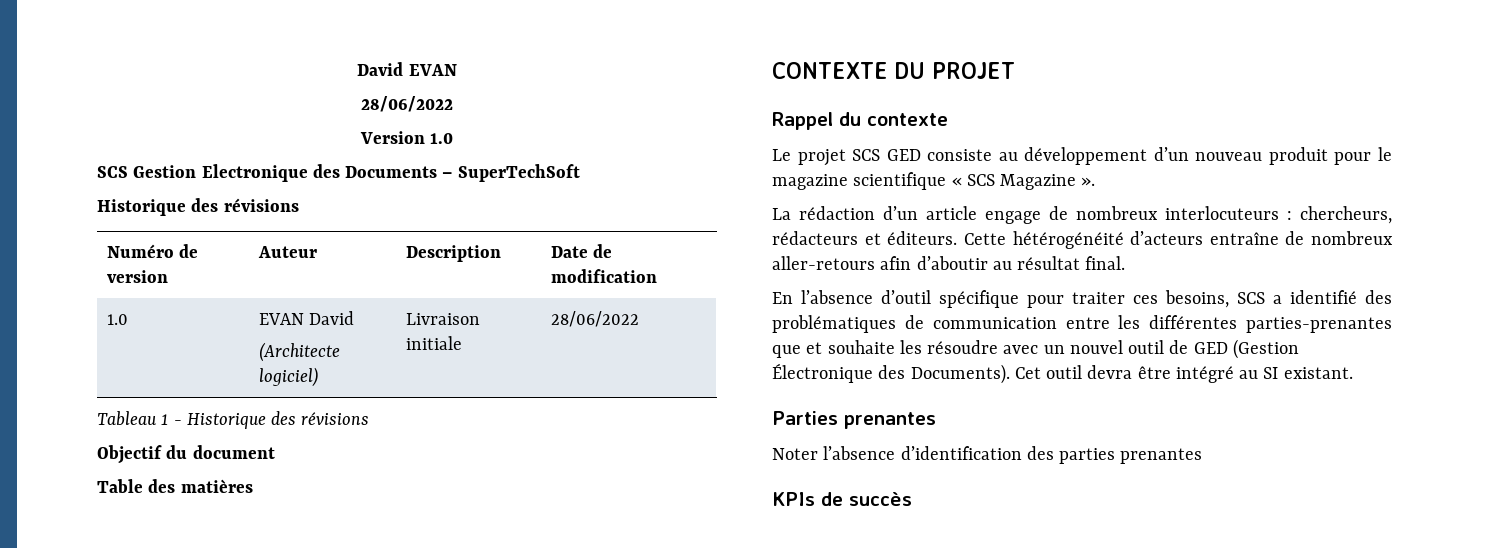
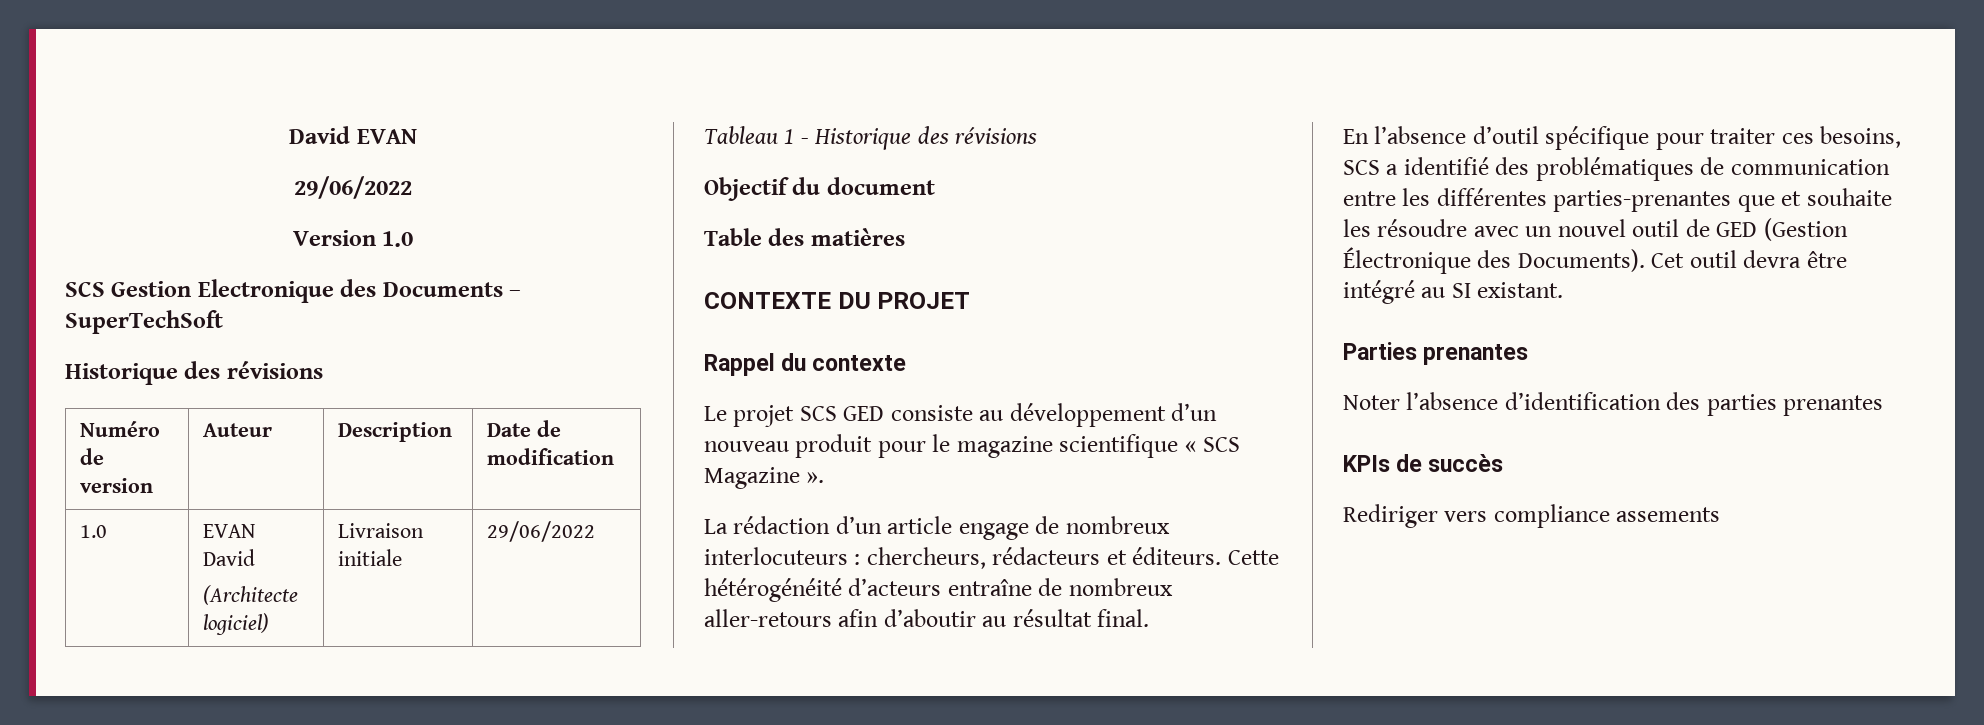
  David EVAN
- 28/06/2022
+ 29/06/2022
  1.0 | EVAN David
- (Architecte logiciel) | Livraison initiale | 28/06/2022
+ (Architecte logiciel) | Livraison initiale | 29/06/2022
+ Rediriger vers compliance assements

